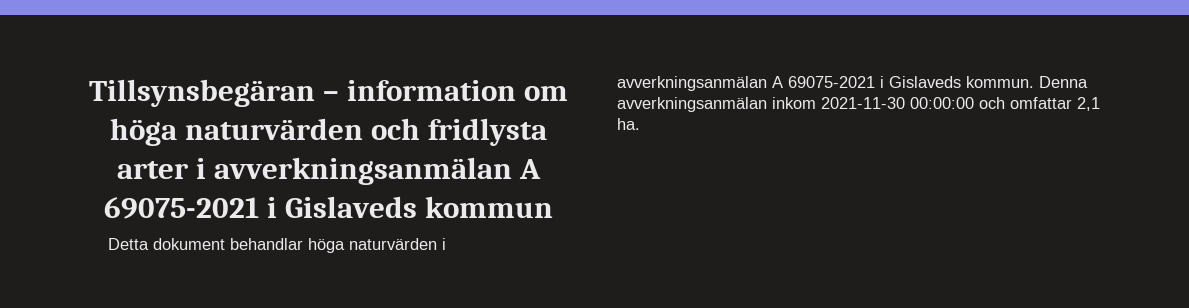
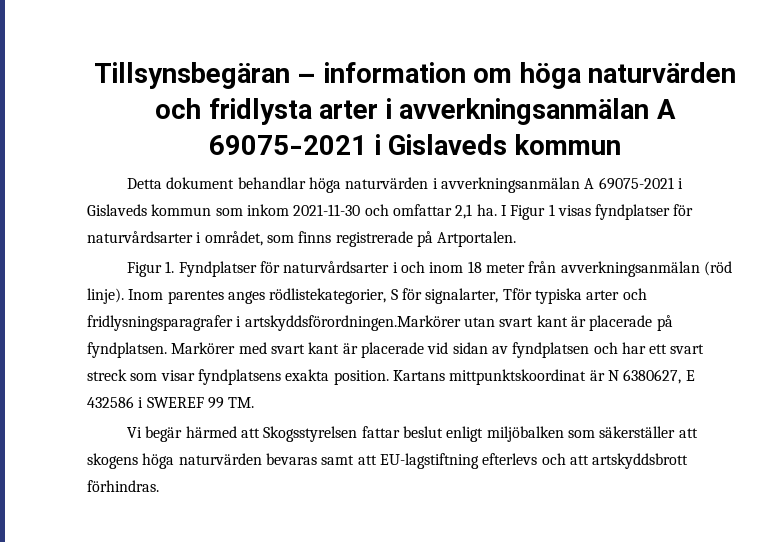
- Detta dokument behandlar höga naturvärden i avverkningsanmälan A 69075-2021 i Gislaveds kommun. Denna avverkningsanmälan inkom 2021-11-30 00:00:00 och omfattar 2,1 ha.
+ Detta dokument behandlar höga naturvärden i avverkningsanmälan A 69075-2021 i Gislaveds kommun som inkom 2021-11-30 och omfattar 2,1 ha.
+ I Figur 1 visas fyndplatser för naturvårdsarter i området, som finns registrerade på Artportalen.
+ Figur 1. Fyndplatser för naturvårdsarter i och inom 18 meter från avverkningsanmälan (röd linje). Inom parentes anges rödlistekategorier, S för signalarter, Tför typiska arter och fridlysningsparagrafer i artskyddsförordningen.Markörer utan svart kant är placerade på fyndplatsen. Markörer med svart kant är placerade vid sidan av fyndplatsen och har ett svart streck som visar fyndplatsens exakta position. Kartans mittpunktskoordinat är N 6380627, E 432586 i SWEREF 99 TM.
+ Vi begär härmed att Skogsstyrelsen fattar beslut enligt miljöbalken som säkerställer att skogens höga naturvärden bevaras samt att EU-lagstiftning efterlevs och att artskyddsbrott förhindras.

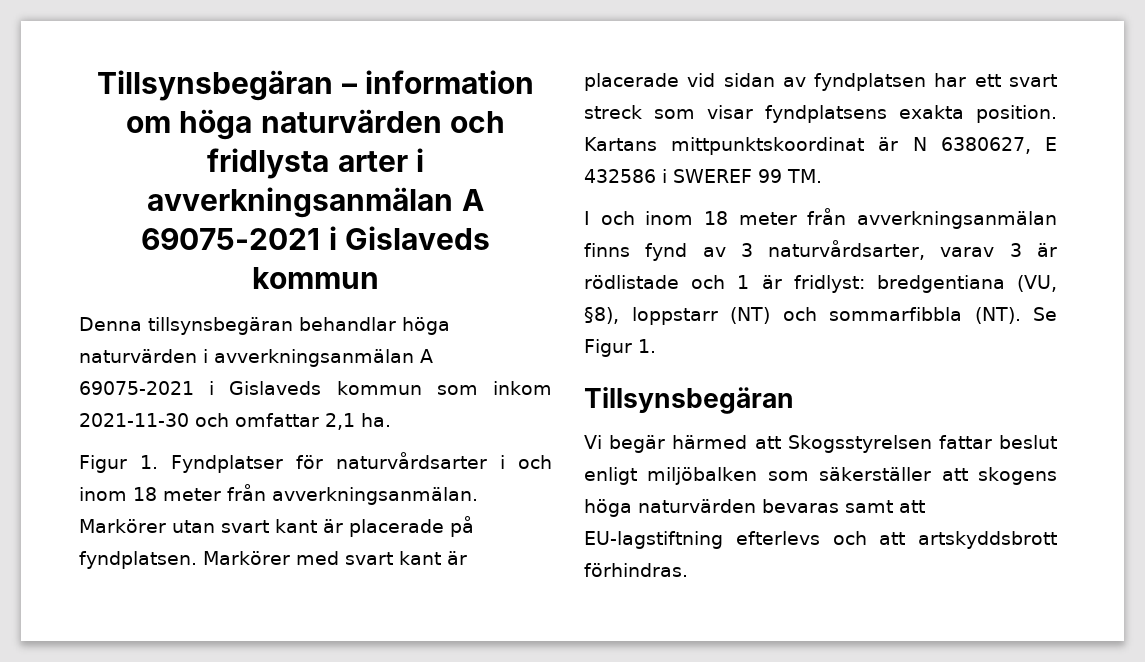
- Detta dokument behandlar höga naturvärden i avverkningsanmälan A 69075-2021 i Gislaveds kommun som inkom 2021-11-30 och omfattar 2,1 ha. I Figur 1 visas fyndplatser för naturvårdsarter i området, som finns registrerade på Artportalen.
+ Denna tillsynsbegäran behandlar höga naturvärden i avverkningsanmälan A 69075-2021 i Gislaveds kommun som inkom 2021-11-30 och omfattar 2,1 ha.
- Figur 1. Fyndplatser för naturvårdsarter i och inom 18 meter från avverkningsanmälan (röd linje). Inom parentes anges rödlistekategorier, S för signalarter, Tför typiska arter och fridlysningsparagrafer i artskyddsförordningen.Markörer utan svart kant är placerade på fyndplatsen.
+ Figur 1. Fyndplatser för naturvårdsarter i och inom 18 meter från avverkningsanmälan. Markörer utan svart kant är placerade på fyndplatsen.
- Markörer med svart kant är placerade vid sidan av fyndplatsen och har ett svart streck som visar fyndplatsens exakta position.
+ Markörer med svart kant är placerade vid sidan av fyndplatsen har ett svart streck som visar fyndplatsens exakta position.
+ I och inom 18 meter från avverkningsanmälan finns fynd av 3 naturvårdsarter, varav 3 är rödlistade och 1 är fridlyst: bredgentiana (VU, §8), loppstarr (NT) och sommarfibbla (NT). Se Figur 1.
+ Tillsynsbegäran

